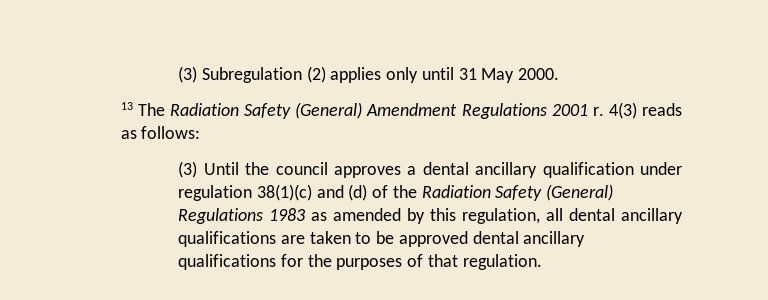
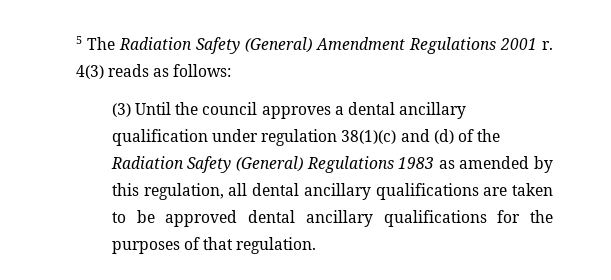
- (3) Subregulation (2) applies only until 31 May 2000.
- 13 The Radiation Safety (General) Amendment Regulations 2001 r.
+ 5 The Radiation Safety (General) Amendment Regulations 2001 r.

